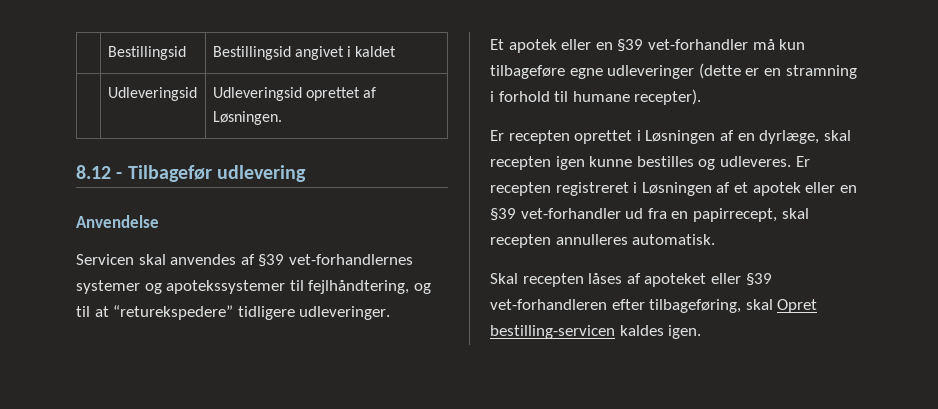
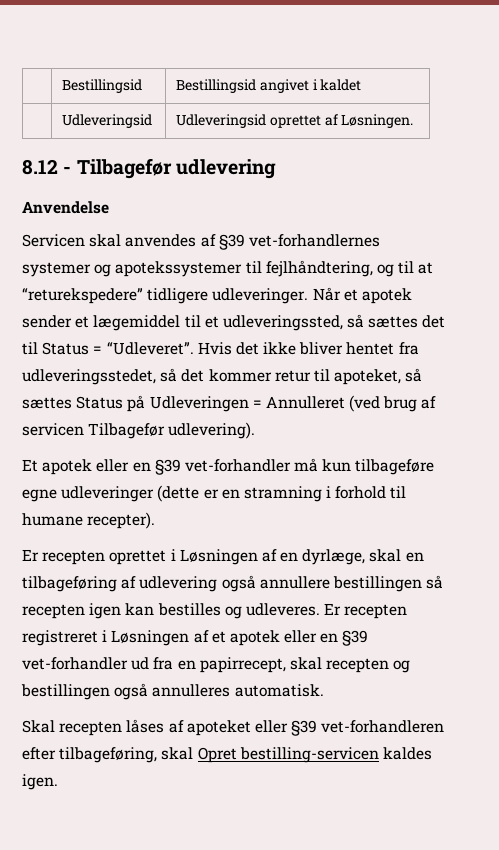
+ Når et apotek sender et lægemiddel til et udleveringssted, så sættes det til Status = “Udleveret”. Hvis det ikke bliver hentet fra udleveringsstedet, så det kommer retur til apoteket, så sættes Status på Udleveringen = Annulleret (ved brug af servicen Tilbagefør udlevering).
- Er recepten oprettet i Løsningen af en dyrlæge, skal recepten igen kunne bestilles og udleveres.
+ Er recepten oprettet i Løsningen af en dyrlæge, skal en tilbageføring af udlevering også annullere bestillingen så recepten igen kan bestilles og udleveres.
- Er recepten registreret i Løsningen af et apotek eller en §39 vet-forhandler ud fra en papirrecept, skal recepten annulleres automatisk.
+ Er recepten registreret i Løsningen af et apotek eller en §39 vet-forhandler ud fra en papirrecept, skal recepten og bestillingen også annulleres automatisk.

